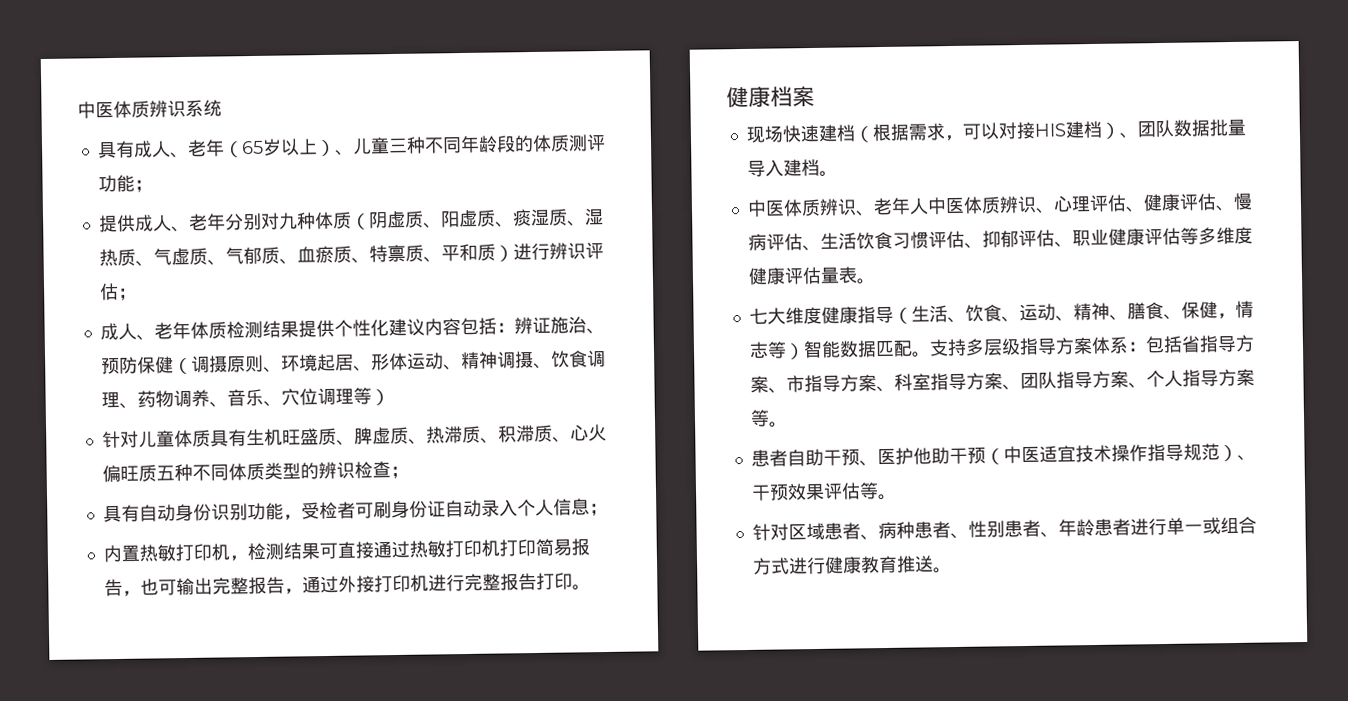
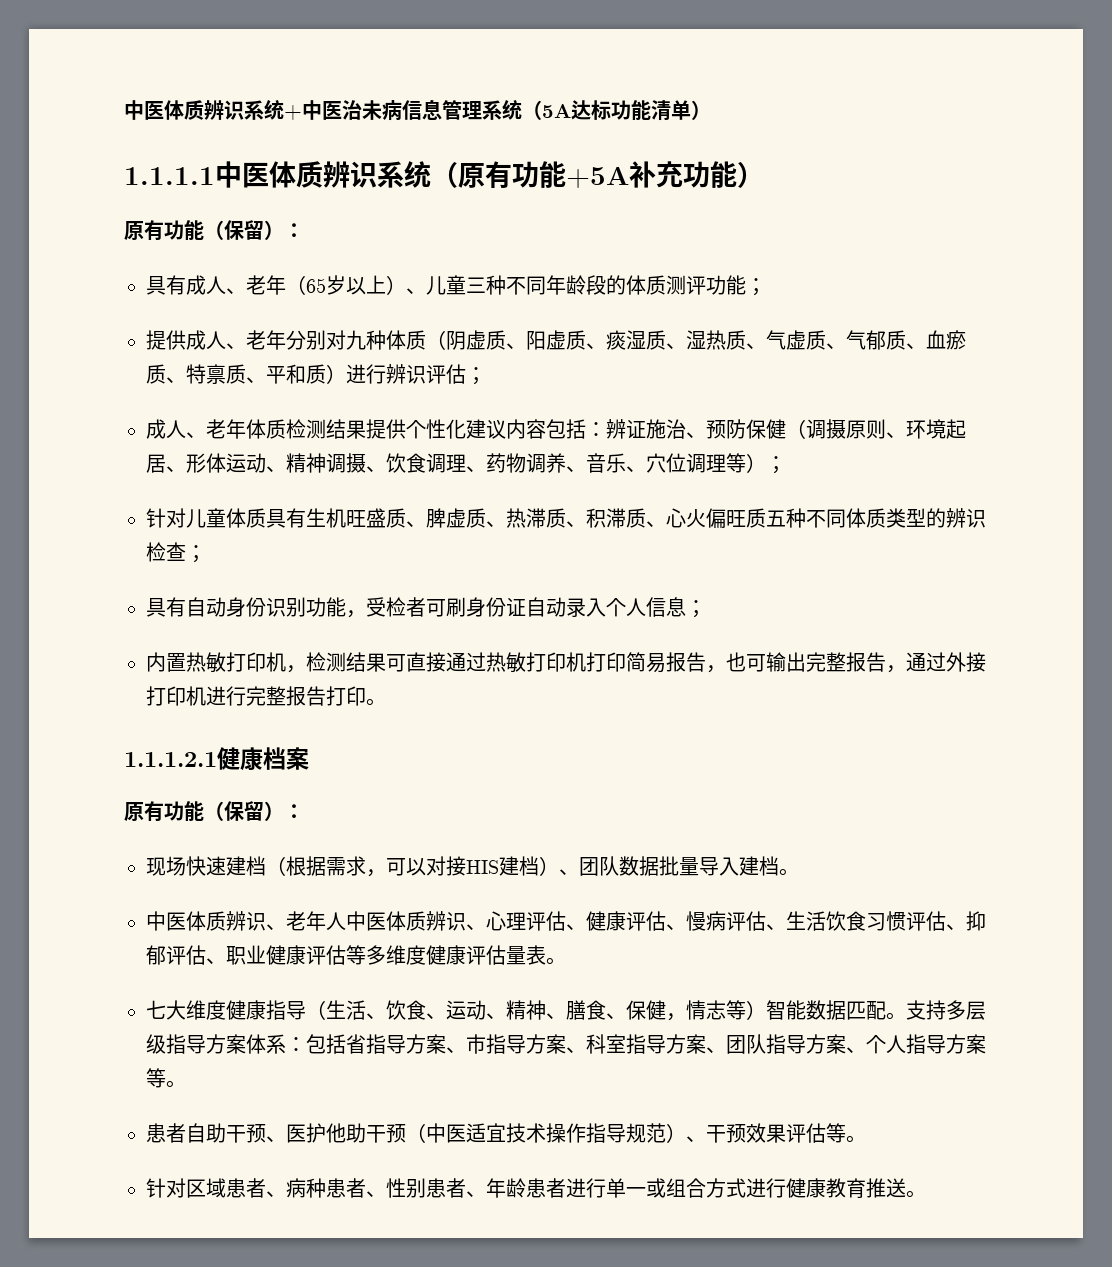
- 中医体质辨识系统
+ 中医体质辨识系统+中医治未病信息管理系统（5A达标功能清单）
+ 1.1.1.1中医体质辨识系统（原有功能+5A补充功能）
+ 原有功能（保留）：
- 成人、老年体质检测结果提供个性化建议内容包括：辨证施治、预防保健（调摄原则、环境起居、形体运动、精神调摄、饮食调理、药物调养、音乐、穴位调理等）
+ 成人、老年体质检测结果提供个性化建议内容包括：辨证施治、预防保健（调摄原则、环境起居、形体运动、精神调摄、饮食调理、药物调养、音乐、穴位调理等）；
- 健康档案
+ 1.1.1.2.1健康档案
+ 原有功能（保留）：

